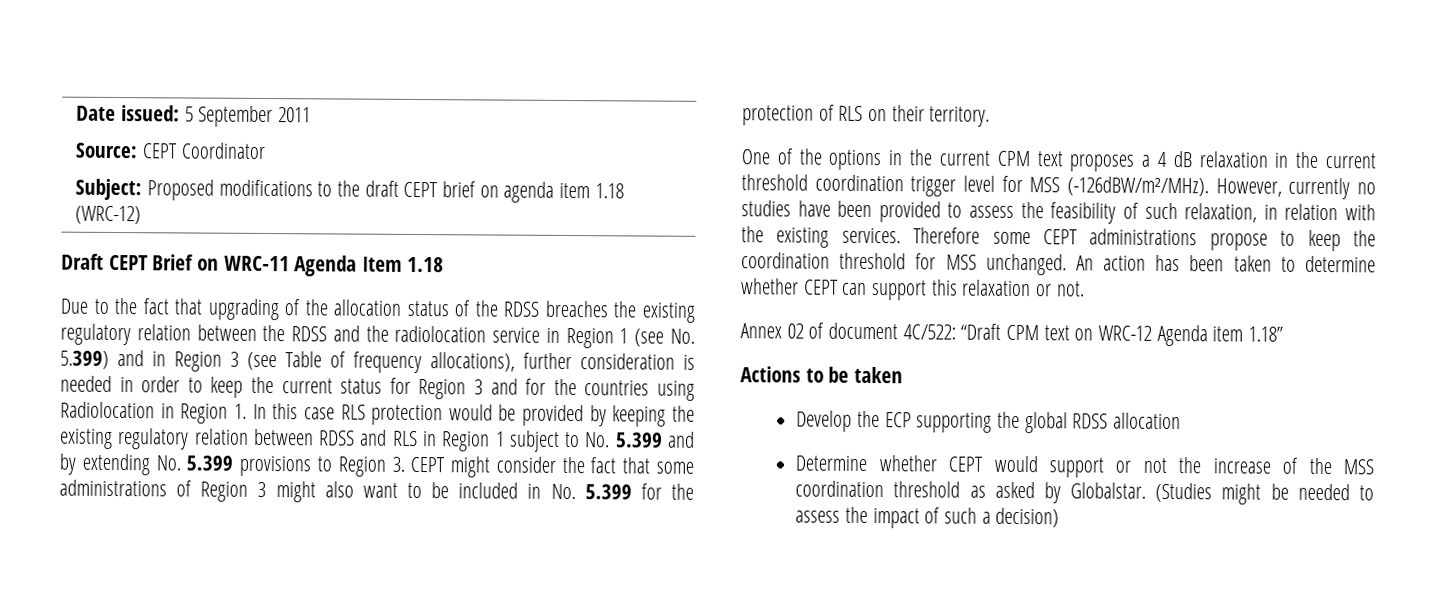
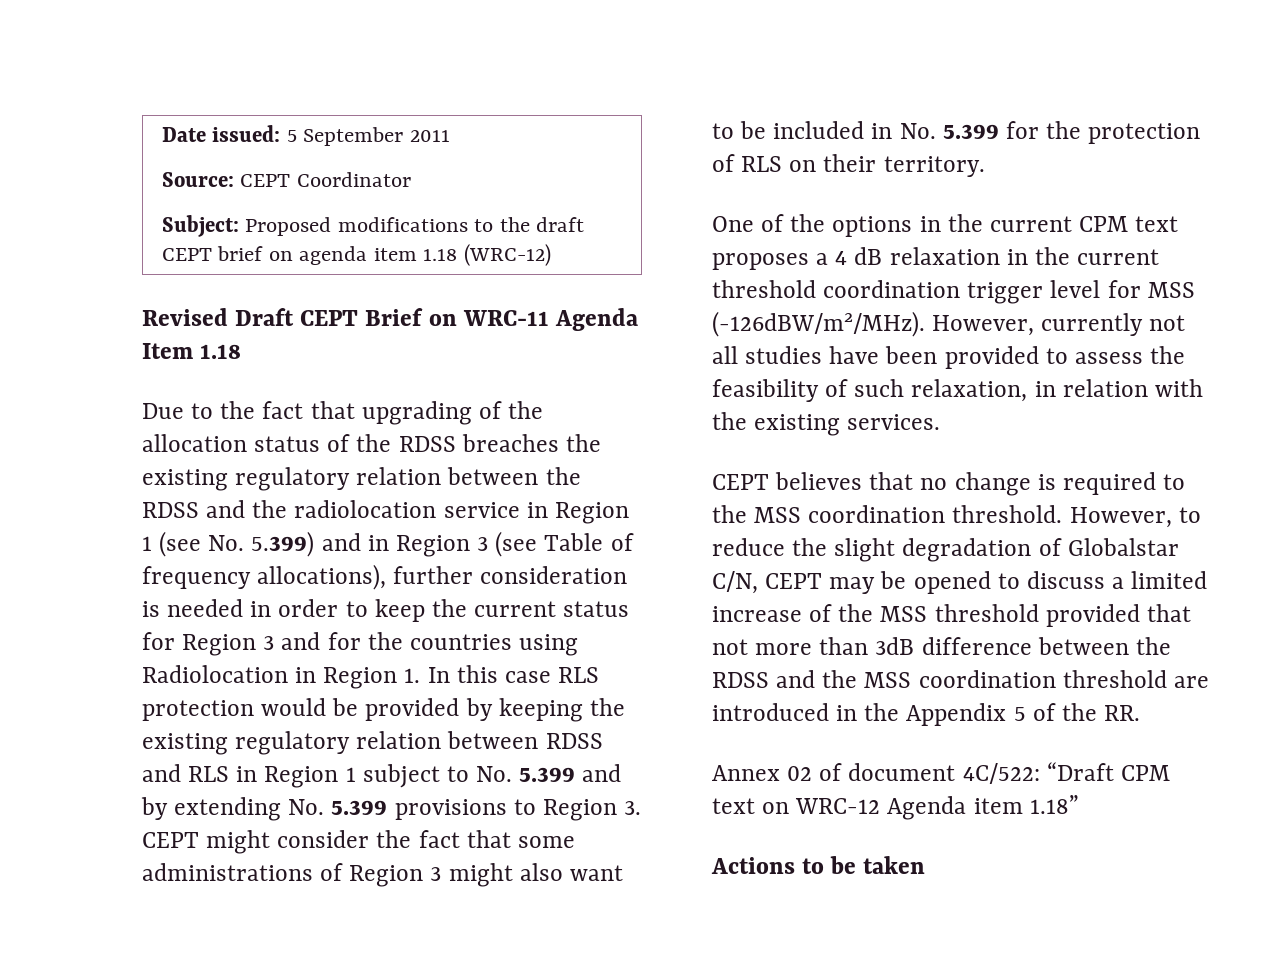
- Draft CEPT Brief on WRC-11 Agenda Item 1.18
+ Revised Draft CEPT Brief on WRC-11 Agenda Item 1.18
- However, currently no studies have been provided to assess the feasibility of such relaxation, in relation with the existing services. Therefore some CEPT administrations propose to keep the coordination threshold for MSS unchanged. An action has been taken to determine whether CEPT can support this relaxation or not.
+ However, currently not all studies have been provided to assess the feasibility of such relaxation, in relation with the existing services.
+ CEPT believes that no change is required to the MSS coordination threshold. However, to reduce the slight degradation of Globalstar C/N, CEPT may be opened to discuss a limited increase of the MSS threshold provided that not more than 3dB difference between the RDSS and the MSS coordination threshold are introduced in the Appendix 5 of the RR.
- Develop the ECP supporting the global RDSS allocation
- Determine whether CEPT would support or not the increase of the MSS coordination threshold as asked by Globalstar. (Studies might be needed to assess the impact of such a decision)

